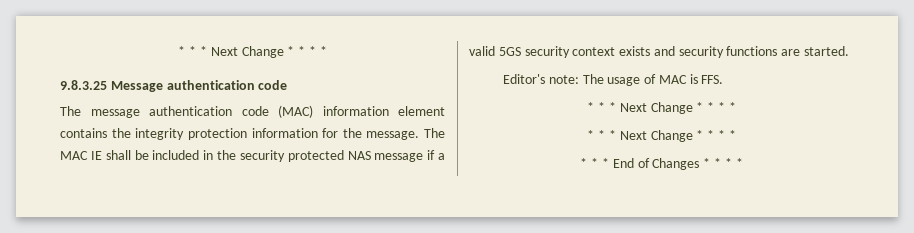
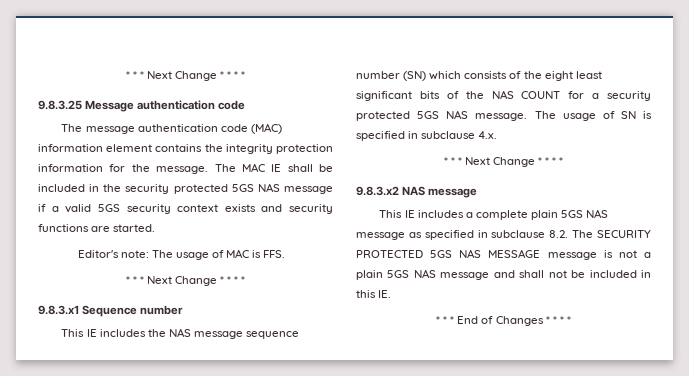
- The MAC IE shall be included in the security protected NAS message if a valid 5GS security context exists and security functions are started.
+ The MAC IE shall be included in the security protected 5GS NAS message if a valid 5GS security context exists and security functions are started.
  Editor's note: The usage of MAC is FFS.
  * * * Next Change * * * *
+ 9.8.3.x1 Sequence number
+ This IE includes the NAS message sequence number (SN) which consists of the eight least significant bits of the NAS COUNT for a security protected 5GS NAS message. The usage of SN is specified in subclause 4.x.
  * * * Next Change * * * *
+ 9.8.3.x2 NAS message
+ This IE includes a complete plain 5GS NAS message as specified in subclause 8.2. The SECURITY PROTECTED 5GS NAS MESSAGE message is not a plain 5GS NAS message and shall not be included in this IE.

